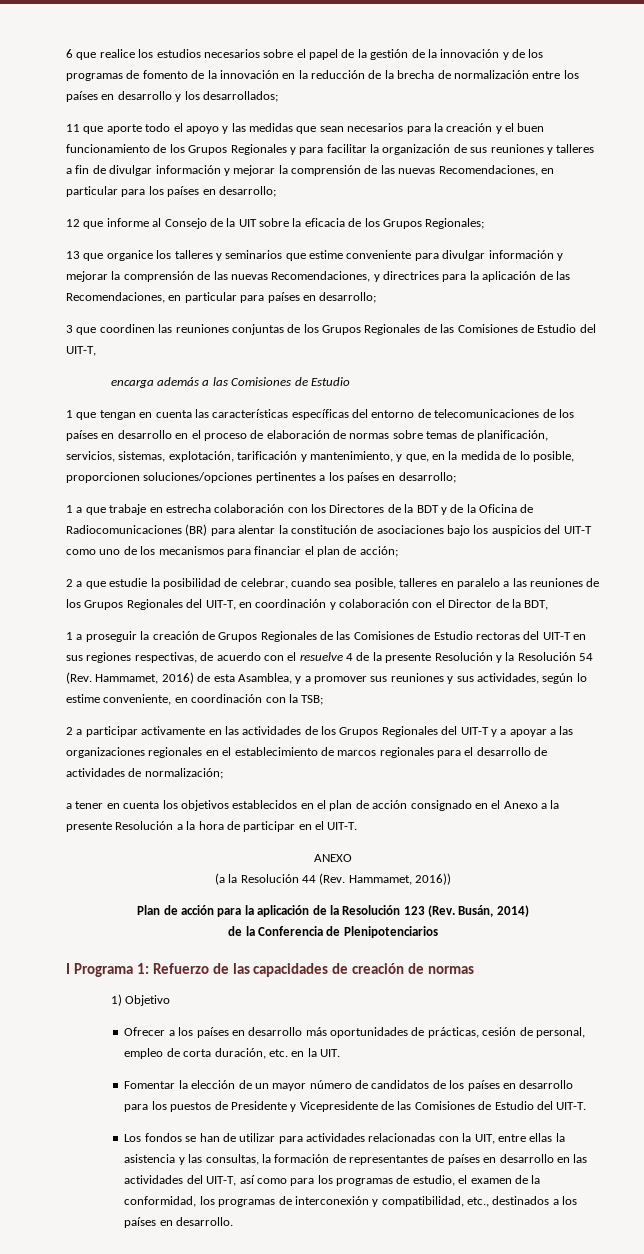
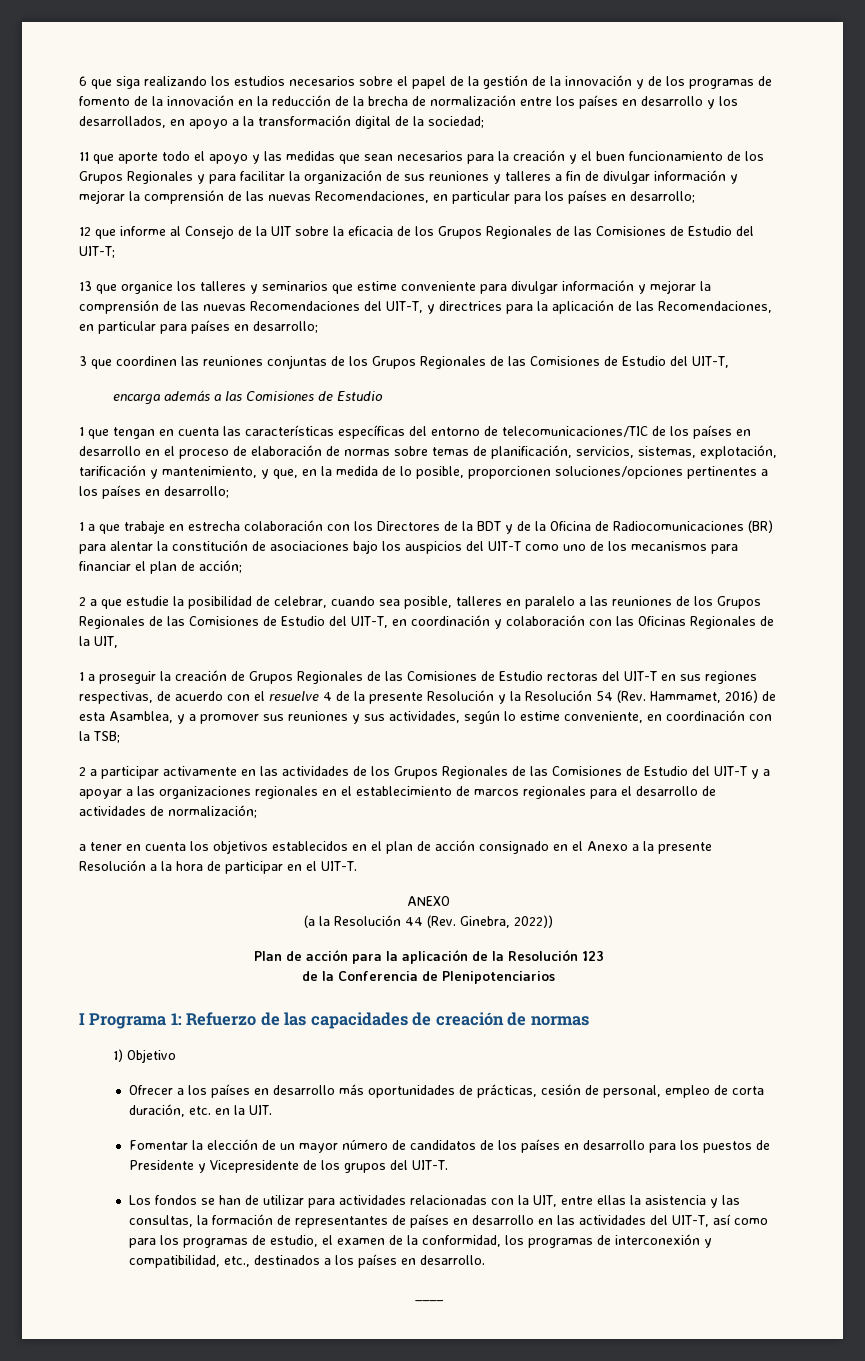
- 6 que realice los estudios necesarios sobre el papel de la gestión de la innovación y de los programas de fomento de la innovación en la reducción de la brecha de normalización entre los países en desarrollo y los desarrollados;
+ 6 que siga realizando los estudios necesarios sobre el papel de la gestión de la innovación y de los programas de fomento de la innovación en la reducción de la brecha de normalización entre los países en desarrollo y los desarrollados, en apoyo a la transformación digital de la sociedad;
- 12 que informe al Consejo de la UIT sobre la eficacia de los Grupos Regionales;
+ 12 que informe al Consejo de la UIT sobre la eficacia de los Grupos Regionales de las Comisiones de Estudio del UIT-T;
- 13 que organice los talleres y seminarios que estime conveniente para divulgar información y mejorar la comprensión de las nuevas Recomendaciones, y directrices para la aplicación de las Recomendaciones, en particular para países en desarrollo;
+ 13 que organice los talleres y seminarios que estime conveniente para divulgar información y mejorar la comprensión de las nuevas Recomendaciones del UIT-T, y directrices para la aplicación de las Recomendaciones, en particular para países en desarrollo;
- 1 que tengan en cuenta las características específicas del entorno de telecomunicaciones de los países en desarrollo en el proceso de elaboración de normas sobre temas de planificación, servicios, sistemas, explotación, tarificación y mantenimiento, y que, en la medida de lo posible, proporcionen soluciones/opciones pertinentes a los países en desarrollo;
+ 1 que tengan en cuenta las características específicas del entorno de telecomunicaciones/TIC de los países en desarrollo en el proceso de elaboración de normas sobre temas de planificación, servicios, sistemas, explotación, tarificación y mantenimiento, y que, en la medida de lo posible, proporcionen soluciones/opciones pertinentes a los países en desarrollo;
- 2 a que estudie la posibilidad de celebrar, cuando sea posible, talleres en paralelo a las reuniones de los Grupos Regionales del UIT-T, en coordinación y colaboración con el Director de la BDT,
+ 2 a que estudie la posibilidad de celebrar, cuando sea posible, talleres en paralelo a las reuniones de los Grupos Regionales de las Comisiones de Estudio del UIT-T, en coordinación y colaboración con las Oficinas Regionales de la UIT,
- 2 a participar activamente en las actividades de los Grupos Regionales del UIT-T y a apoyar a las organizaciones regionales en el establecimiento de marcos regionales para el desarrollo de actividades de normalización;
+ 2 a participar activamente en las actividades de los Grupos Regionales de las Comisiones de Estudio del UIT-T y a apoyar a las organizaciones regionales en el establecimiento de marcos regionales para el desarrollo de actividades de normalización;
- (a la Resolución 44 (Rev. Hammamet, 2016))
+ (a la Resolución 44 (Rev. Ginebra, 2022))
- Plan de acción para la aplicación de la Resolución 123 (Rev. Busán, 2014)
+ Plan de acción para la aplicación de la Resolución 123
- Fomentar la elección de un mayor número de candidatos de los países en desarrollo para los puestos de Presidente y Vicepresidente de las Comisiones de Estudio del UIT-T.
+ Fomentar la elección de un mayor número de candidatos de los países en desarrollo para los puestos de Presidente y Vicepresidente de los grupos del UIT-T.
+ ____

